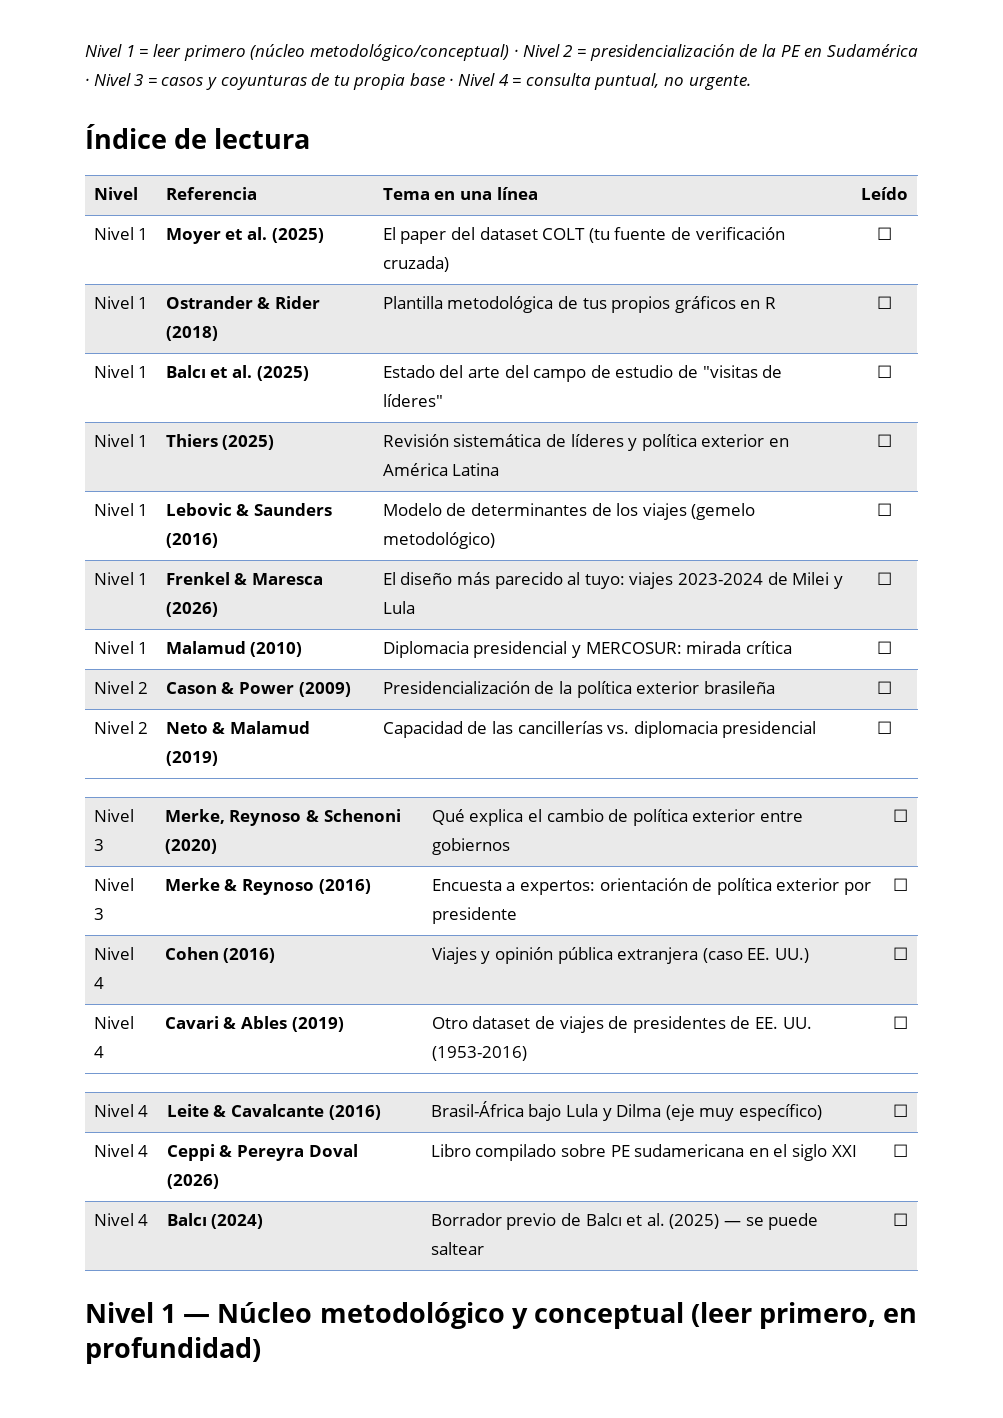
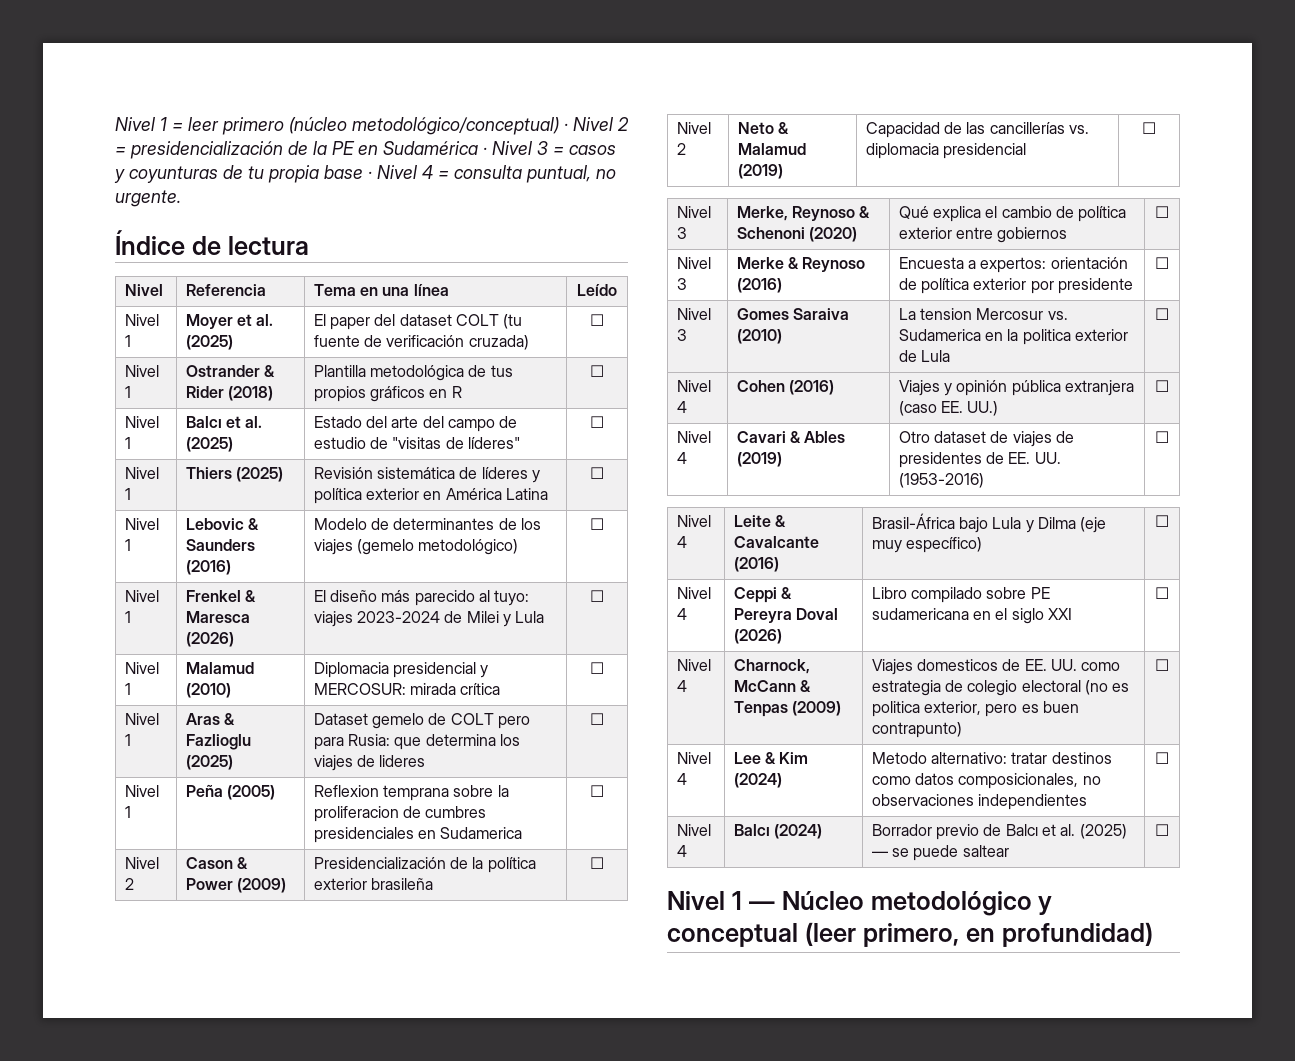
+ Nivel 1 | Aras & Fazlioglu (2025) | Dataset gemelo de COLT pero para Rusia: que determina los viajes de lideres | ☐
+ Nivel 1 | Peña (2005) | Reflexion temprana sobre la proliferacion de cumbres presidenciales en Sudamerica | ☐
+ Nivel 3 | Gomes Saraiva (2010) | La tension Mercosur vs. Sudamerica en la politica exterior de Lula | ☐
+ Nivel 4 | Charnock, McCann & Tenpas (2009) | Viajes domesticos de EE. UU. como estrategia de colegio electoral (no es politica exterior, pero es buen contrapunto) | ☐
+ Nivel 4 | Lee & Kim (2024) | Metodo alternativo: tratar destinos como datos composicionales, no observaciones independientes | ☐

